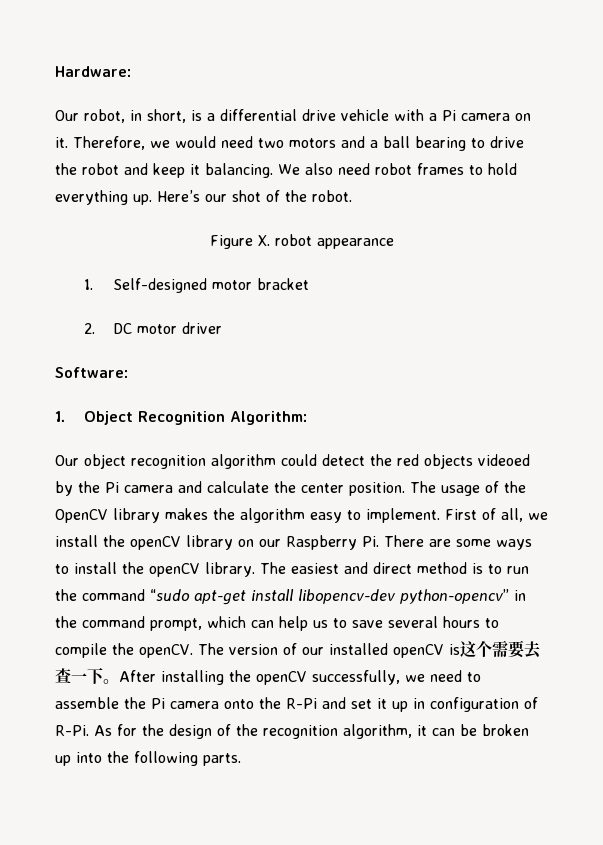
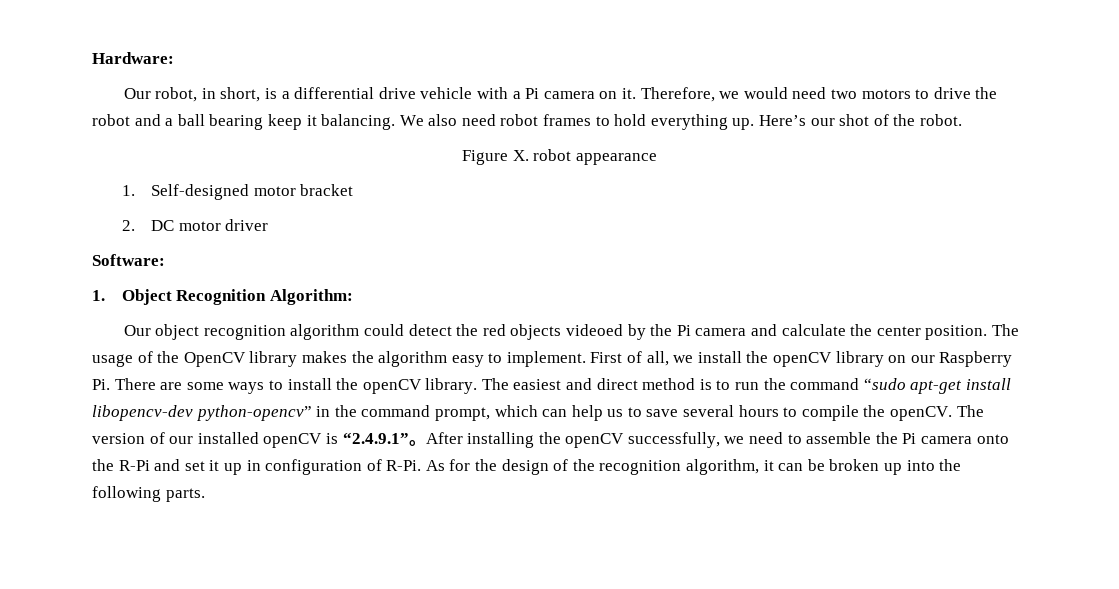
- Therefore, we would need two motors and a ball bearing to drive the robot and keep it balancing.
+ Therefore, we would need two motors to drive the robot and a ball bearing keep it balancing.
- The version of our installed openCV is这个需要去查一下。
+ The version of our installed openCV is “2.4.9.1”。

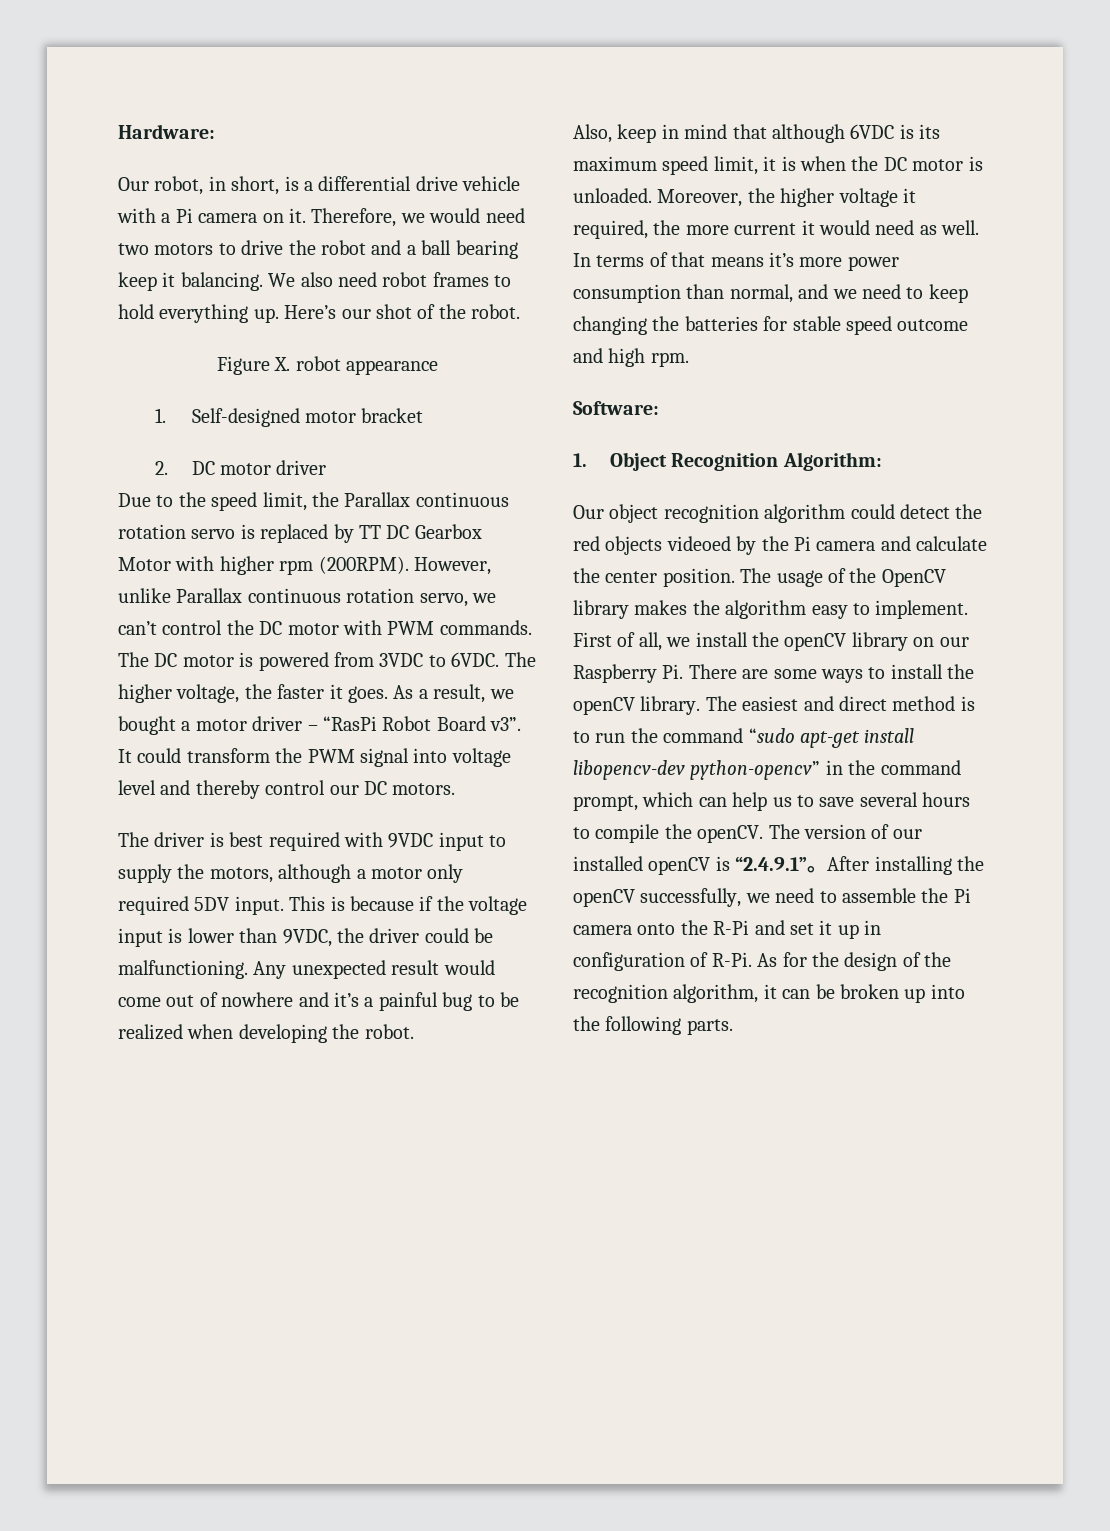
+ Due to the speed limit, the Parallax continuous rotation servo is replaced by TT DC Gearbox Motor with higher rpm (200RPM). However, unlike Parallax continuous rotation servo, we can’t control the DC motor with PWM commands. The DC motor is powered from 3VDC to 6VDC. The higher voltage, the faster it goes. As a result, we bought a motor driver – “RasPi Robot Board v3”. It could transform the PWM signal into voltage level and thereby control our DC motors.
+ The driver is best required with 9VDC input to supply the motors, although a motor only required 5DV input. This is because if the voltage input is lower than 9VDC, the driver could be malfunctioning. Any unexpected result would come out of nowhere and it’s a painful bug to be realized when developing the robot.
+ Also, keep in mind that although 6VDC is its maximum speed limit, it is when the DC motor is unloaded. Moreover, the higher voltage it required, the more current it would need as well. In terms of that means it’s more power consumption than normal, and we need to keep changing the batteries for stable speed outcome and high rpm.

